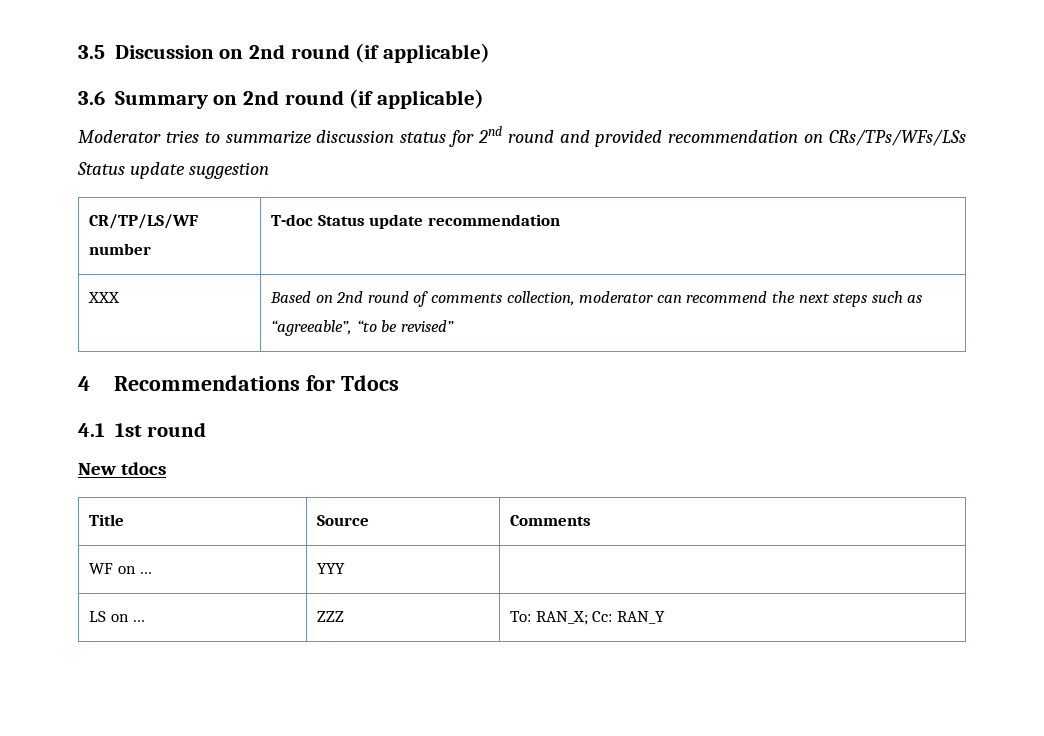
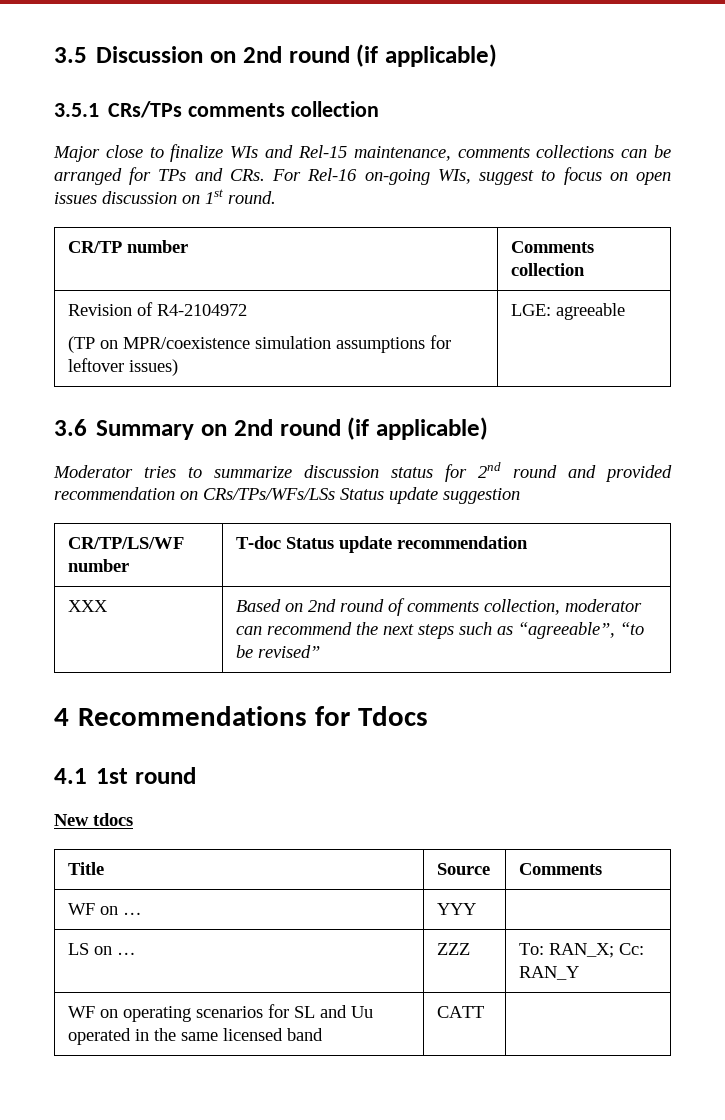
+ 3.5.1 CRs/TPs comments collection
+ Major close to finalize WIs and Rel-15 maintenance, comments collections can be arranged for TPs and CRs. For Rel-16 on-going WIs, suggest to focus on open issues discussion on 1st round.
+ CR/TP number | Comments collection
+ Revision of R4-2104972
+ (TP on MPR/coexistence simulation assumptions for leftover issues) | LGE: agreeable
+ WF on operating scenarios for SL and Uu operated in the same licensed band | CATT |

